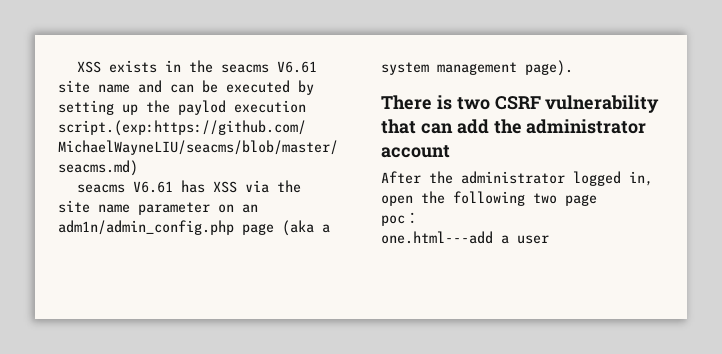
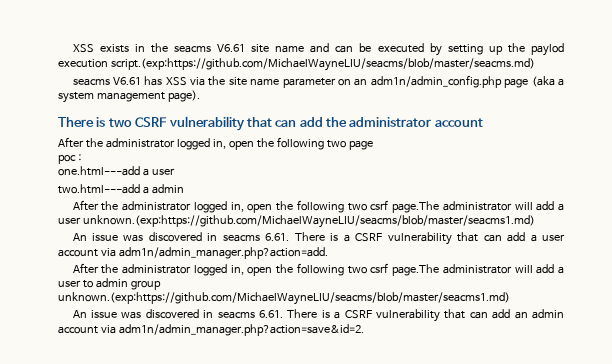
+ two.html---add a admin
+ After the administrator logged in, open the following two csrf page.The administrator will add a user unknown.(exp:https://github.com/MichaelWayneLIU/seacms/blob/master/seacms1.md)
+ An issue was discovered in seacms 6.61. There is a CSRF vulnerability that can add a user account via adm1n/admin_manager.php?action=add.
+ After the administrator logged in, open the following two csrf page.The administrator will add a user to admin group unknown.(exp:https://github.com/MichaelWayneLIU/seacms/blob/master/seacms1.md)
+ An issue was discovered in seacms 6.61. There is a CSRF vulnerability that can add an admin account via adm1n/admin_manager.php?action=save&id=2.

